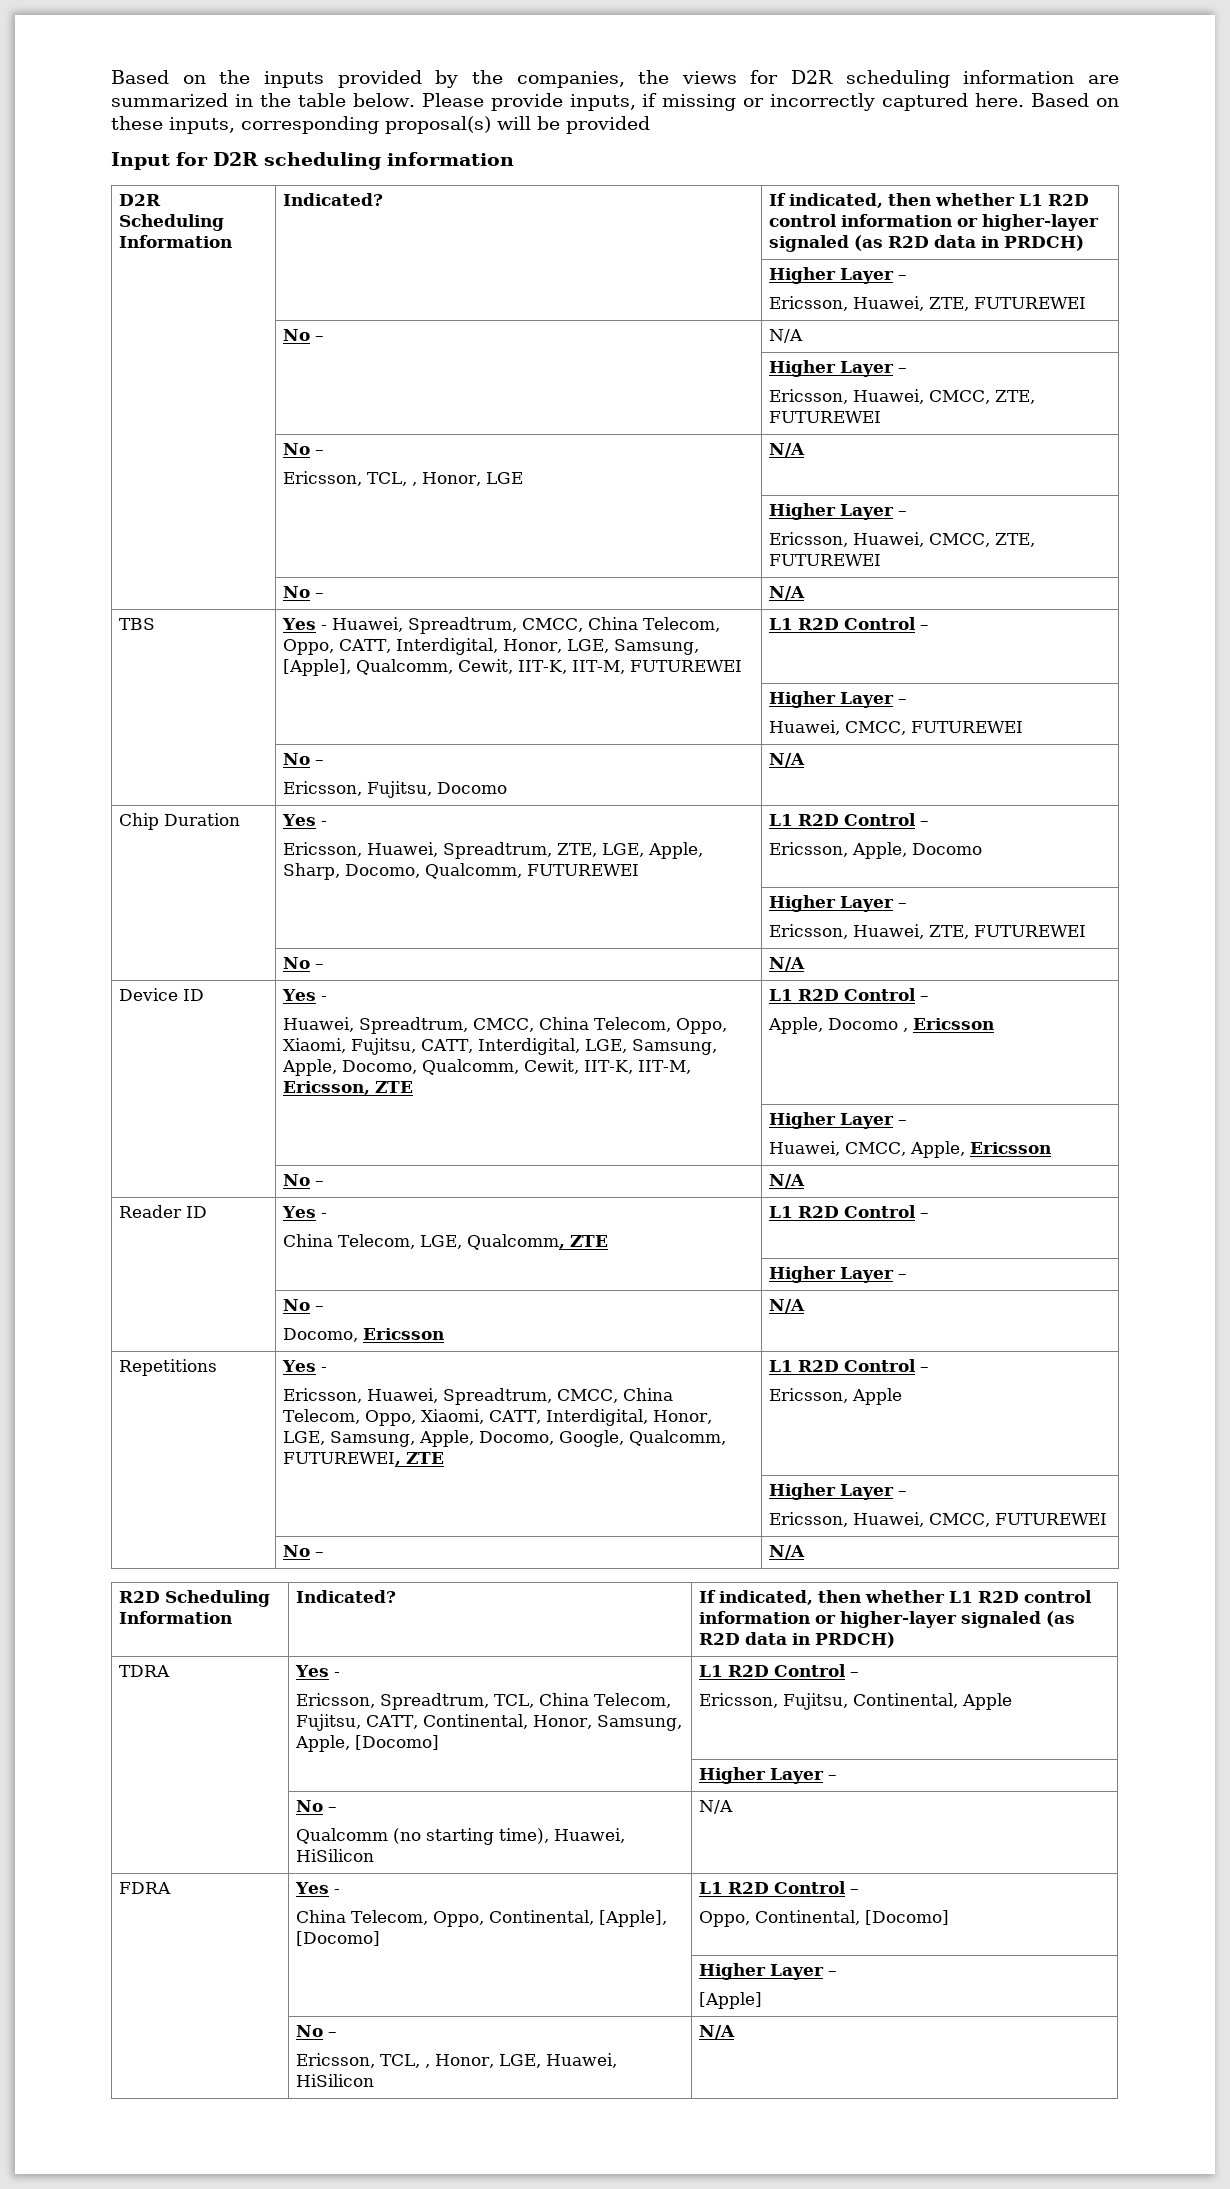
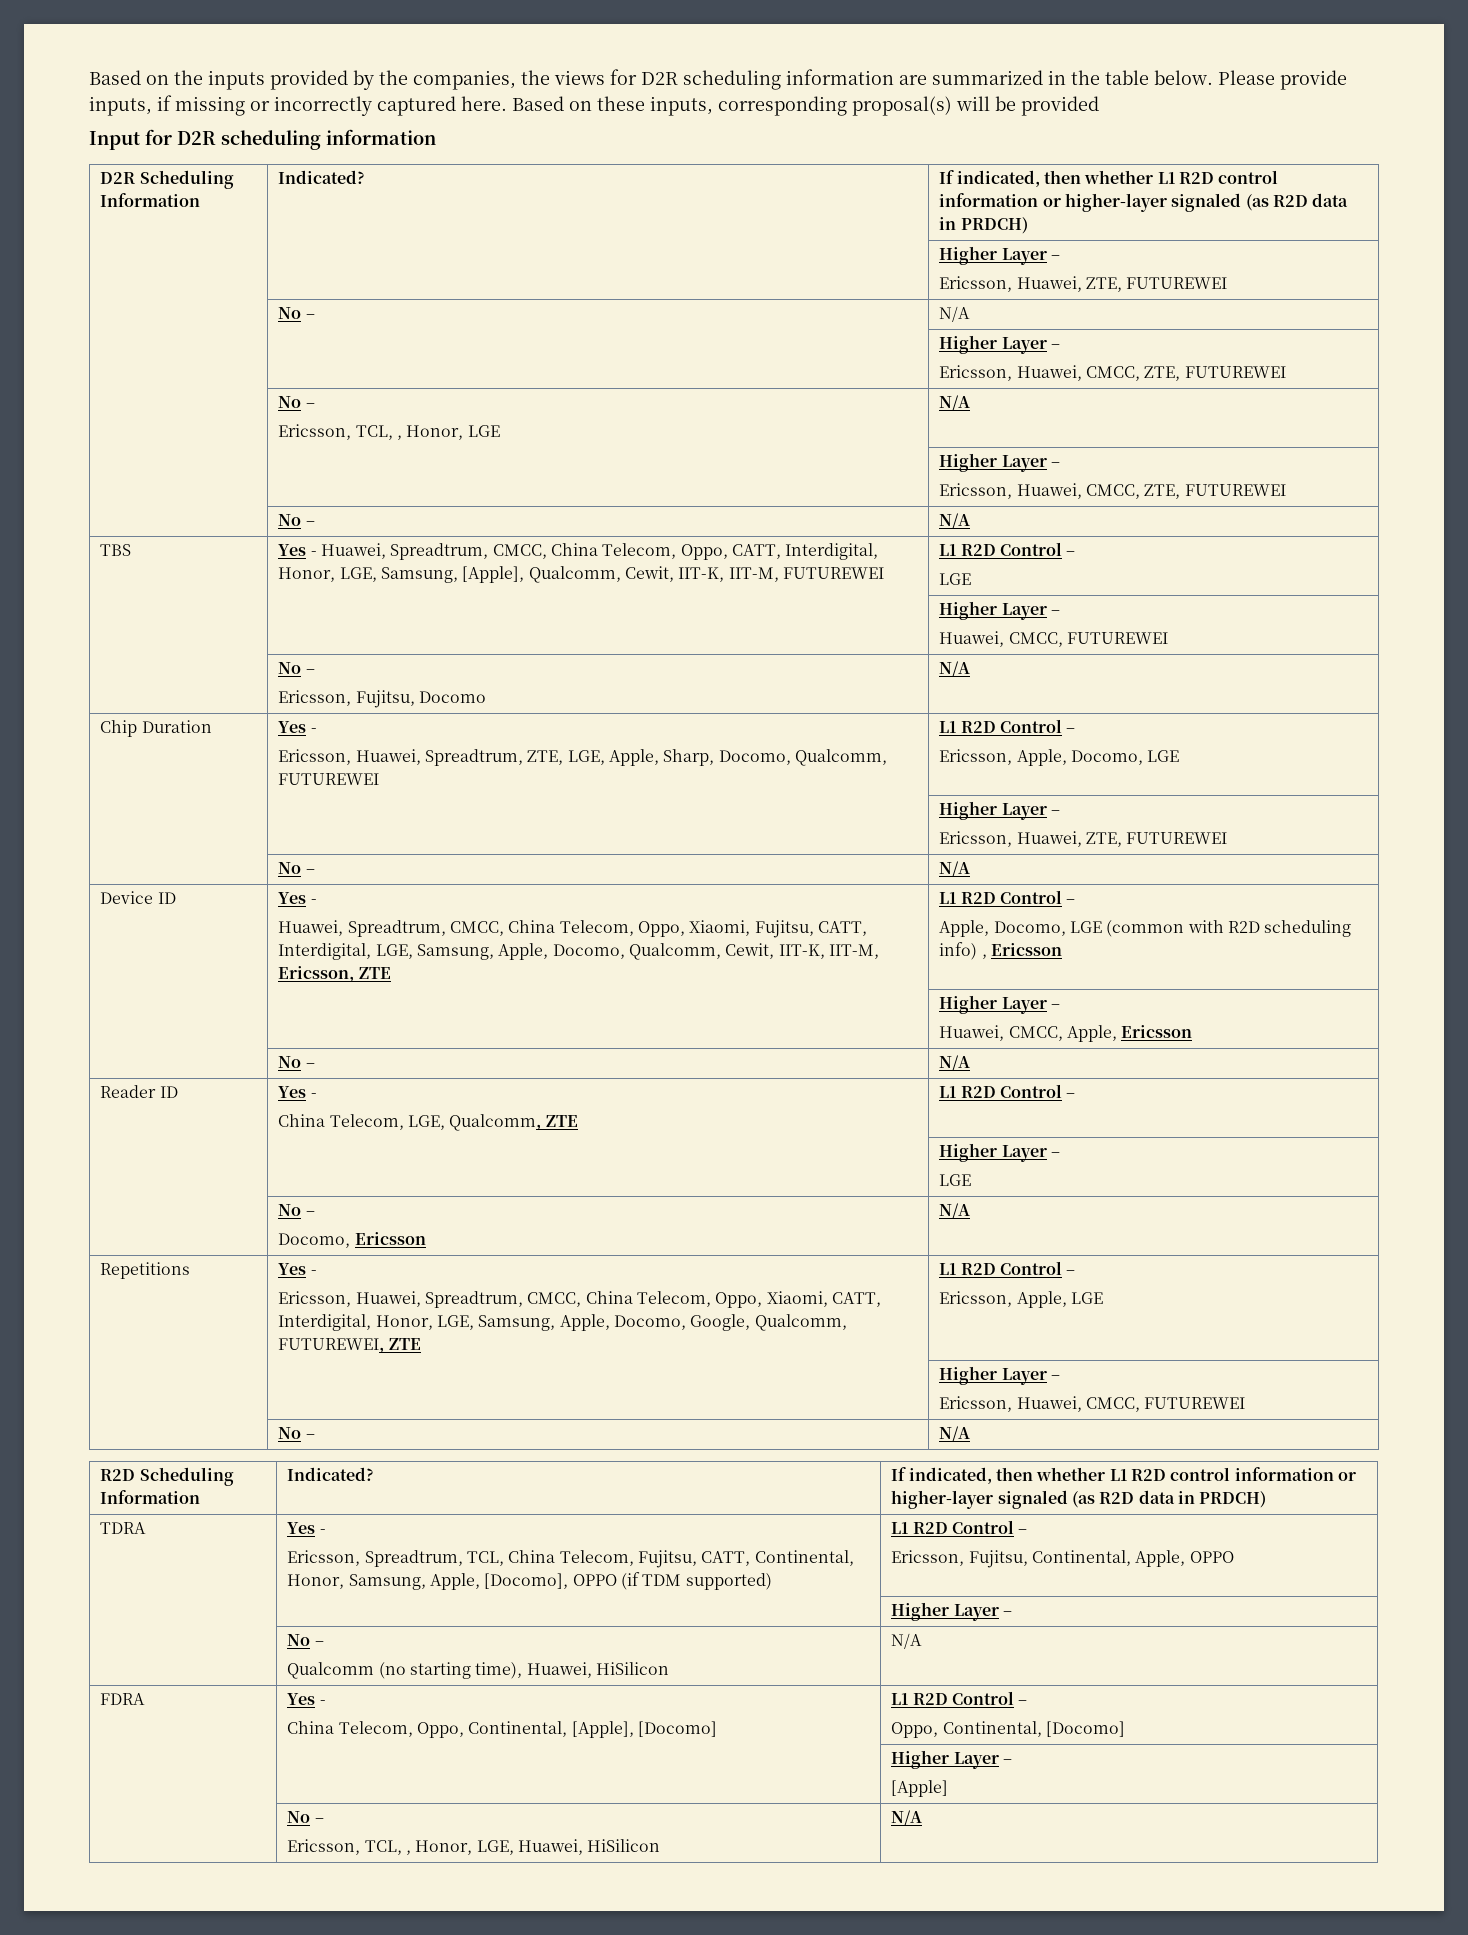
  TBS | Yes - Huawei, Spreadtrum, CMCC, China Telecom, Oppo, CATT, Interdigital, Honor, LGE, Samsung, [Apple], Qualcomm, Cewit, IIT-K, IIT-M, FUTUREWEI | L1 R2D Control –
+ LGE
  Chip Duration | Yes -
  Ericsson, Huawei, Spreadtrum, ZTE, LGE, Apple, Sharp, Docomo, Qualcomm, FUTUREWEI | L1 R2D Control –
- Ericsson, Apple, Docomo
+ Ericsson, Apple, Docomo, LGE
  Device ID | Yes -
  Huawei, Spreadtrum, CMCC, China Telecom, Oppo, Xiaomi, Fujitsu, CATT, Interdigital, LGE, Samsung, Apple, Docomo, Qualcomm, Cewit, IIT-K, IIT-M, Ericsson, ZTE | L1 R2D Control –
- Apple, Docomo , Ericsson
+ Apple, Docomo, LGE (common with R2D scheduling info) , Ericsson
  Reader ID | Yes -
  China Telecom, LGE, Qualcomm, ZTE | L1 R2D Control –
  | | Higher Layer –
+ LGE
  Repetitions | Yes -
  Ericsson, Huawei, Spreadtrum, CMCC, China Telecom, Oppo, Xiaomi, CATT, Interdigital, Honor, LGE, Samsung, Apple, Docomo, Google, Qualcomm, FUTUREWEI, ZTE | L1 R2D Control –
- Ericsson, Apple
+ Ericsson, Apple, LGE
  TDRA | Yes -
- Ericsson, Spreadtrum, TCL, China Telecom, Fujitsu, CATT, Continental, Honor, Samsung, Apple, [Docomo] | L1 R2D Control –
- Ericsson, Fujitsu, Continental, Apple
+ Ericsson, Spreadtrum, TCL, China Telecom, Fujitsu, CATT, Continental, Honor, Samsung, Apple, [Docomo], OPPO (if TDM supported) | L1 R2D Control –
+ Ericsson, Fujitsu, Continental, Apple, OPPO

